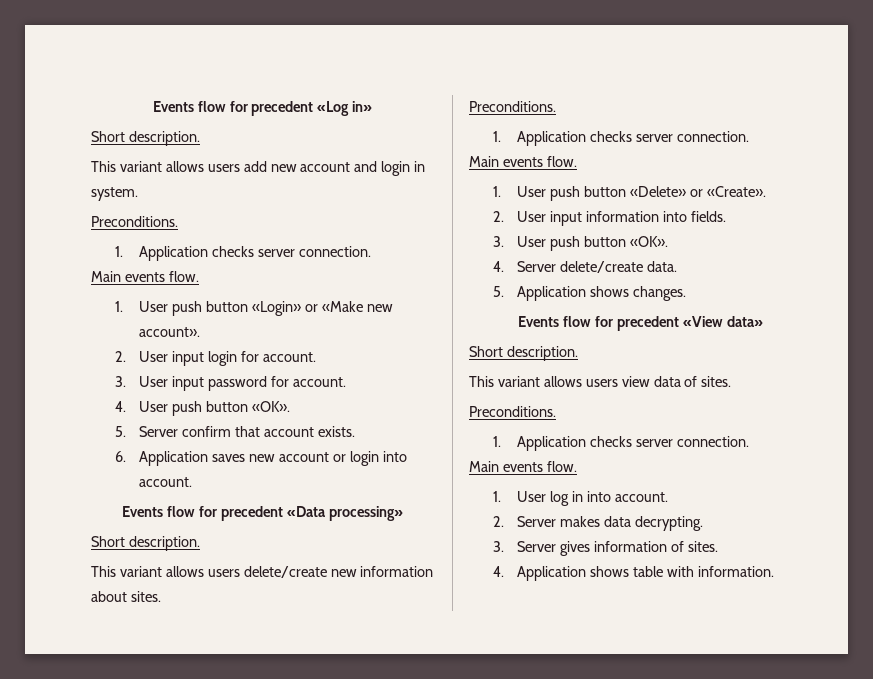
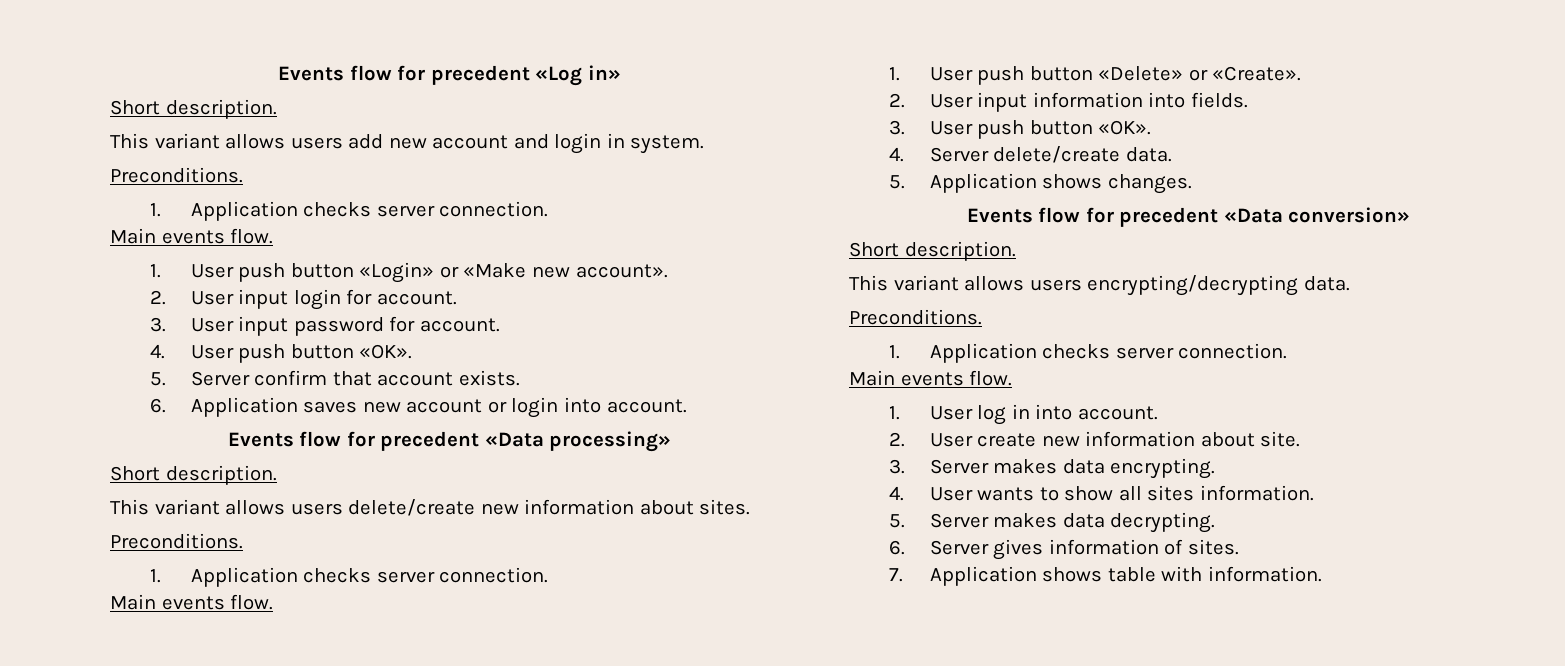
- Events flow for precedent «View data»
+ Events flow for precedent «Data conversion»
  Short description.
- This variant allows users view data of sites.
+ This variant allows users encrypting/decrypting data.
- 2. Server makes data decrypting.
+ 2. User create new information about site.
+ 3. Server makes data encrypting.
+ 4. User wants to show all sites information.
+ 5. Server makes data decrypting.
- 3. Server gives information of sites.
+ 6. Server gives information of sites.
- 4. Application shows table with information.
+ 7. Application shows table with information.

